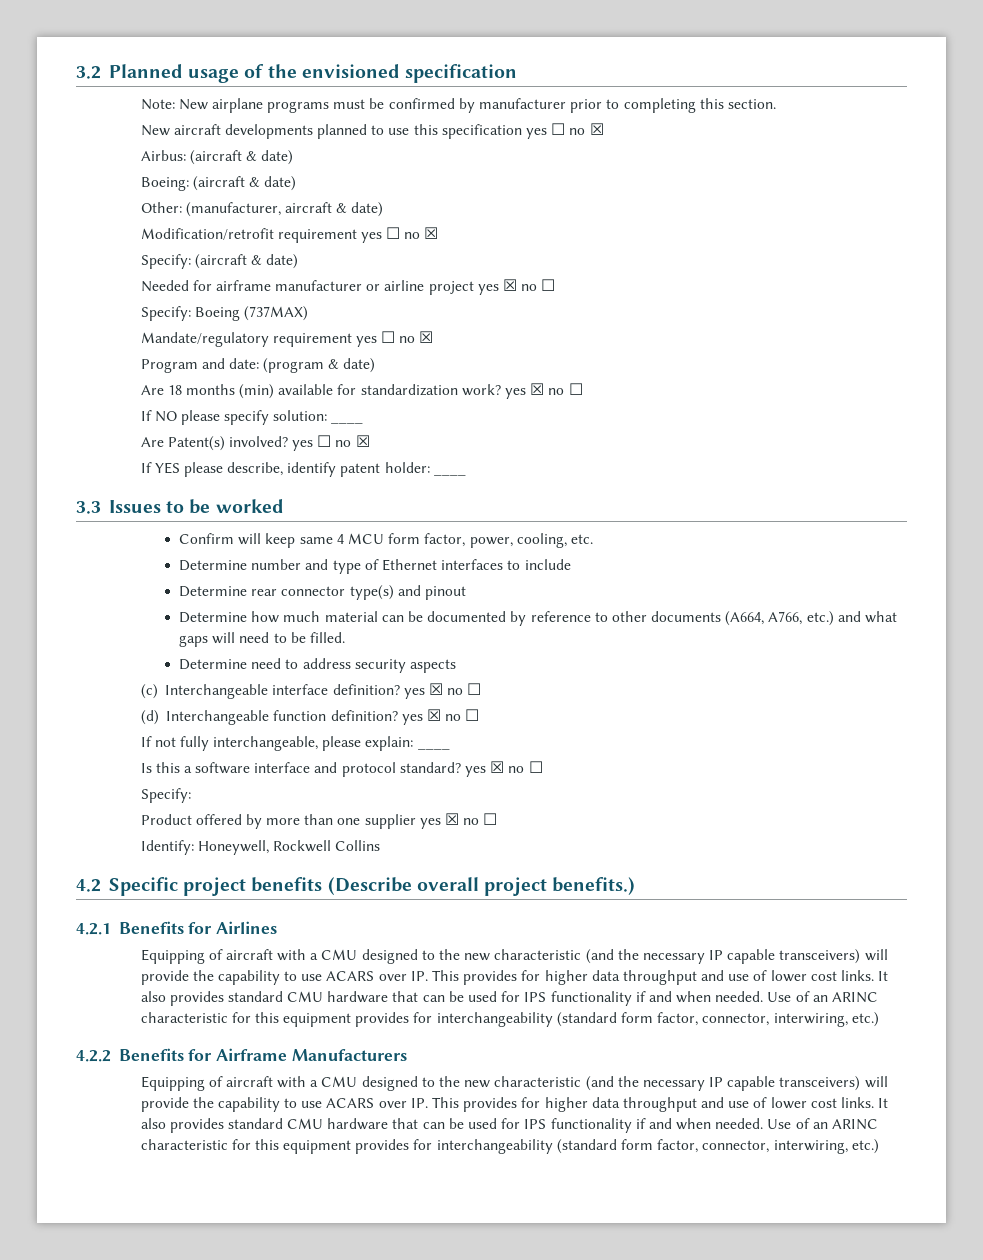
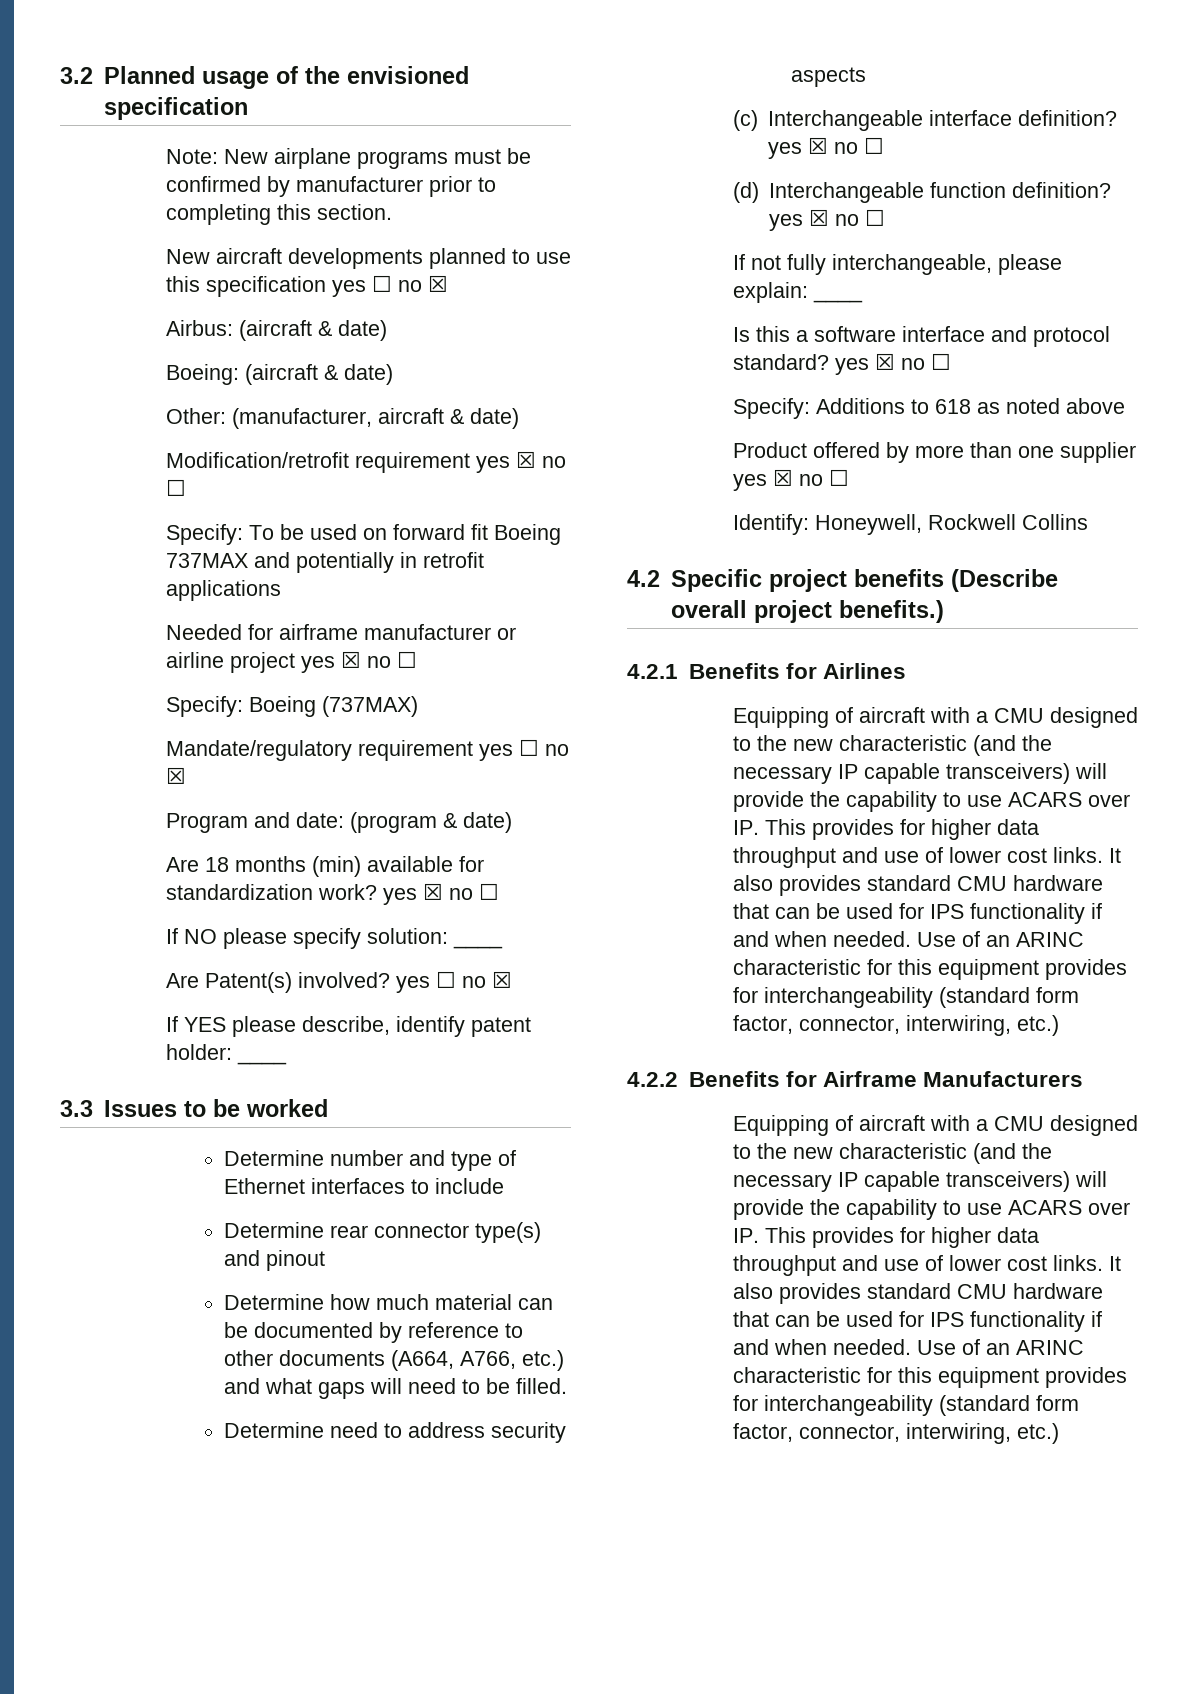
- Modification/retrofit requirement yes ☐ no ☒
- Specify: (aircraft & date)
+ Modification/retrofit requirement yes ☒ no ☐
+ Specify: To be used on forward fit Boeing 737MAX and potentially in retrofit applications
- Confirm will keep same 4 MCU form factor, power, cooling, etc.
  Is this a software interface and protocol standard? yes ☒ no ☐
- Specify:
+ Specify: Additions to 618 as noted above

